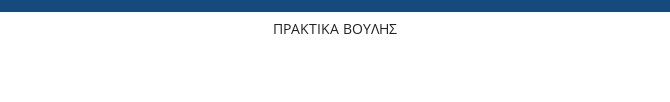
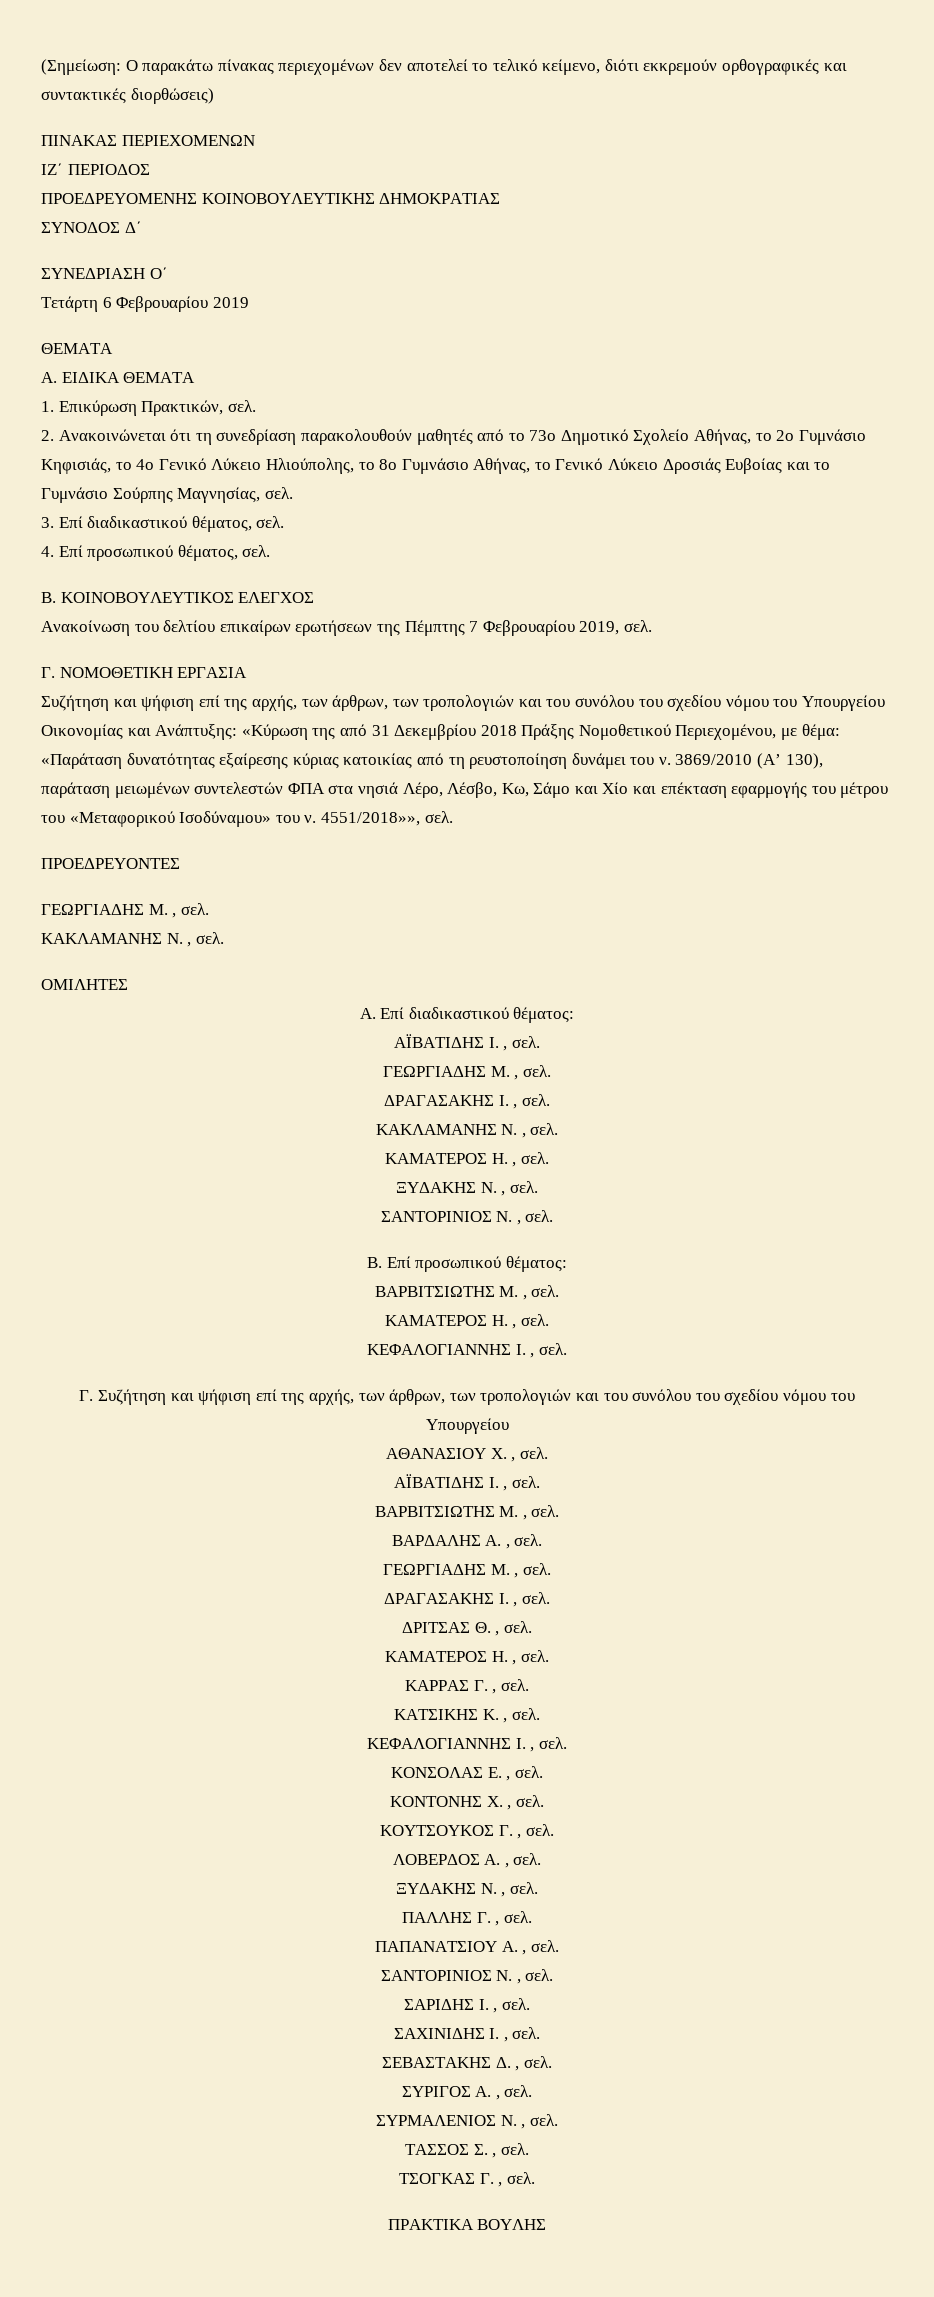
+ (Σημείωση: Ο παρακάτω πίνακας περιεχομένων δεν αποτελεί το τελικό κείμενο, διότι εκκρεμούν ορθογραφικές και συντακτικές διορθώσεις)
+ ΠΙΝΑΚΑΣ ΠΕΡΙΕΧΟΜΕΝΩΝ
+ ΙΖ΄ ΠΕΡΙΟΔΟΣ
+ ΠΡΟΕΔΡΕΥΟΜΕΝΗΣ ΚΟΙΝΟΒΟΥΛΕΥΤΙΚΗΣ ΔΗΜΟΚΡΑΤΙΑΣ
+ ΣΥΝΟΔΟΣ Δ΄
+ ΣΥΝΕΔΡΙΑΣΗ Ο΄
+ Τετάρτη 6 Φεβρουαρίου 2019
+ ΘΕΜΑΤΑ
+ Α. ΕΙΔΙΚΑ ΘΕΜΑΤΑ
+ 1. Επικύρωση Πρακτικών, σελ.
+ 2. Ανακοινώνεται ότι τη συνεδρίαση παρακολουθούν μαθητές από το 73ο Δημοτικό Σχολείο Αθήνας, το 2ο Γυμνάσιο Κηφισιάς, το 4ο Γενικό Λύκειο Ηλιούπολης, το 8ο Γυμνάσιο Αθήνας, το Γενικό Λύκειο Δροσιάς Ευβοίας και το Γυμνάσιο Σούρπης Μαγνησίας, σελ.
+ 3. Επί διαδικαστικού θέματος, σελ.
+ 4. Επί προσωπικού θέματος, σελ.
+ Β. ΚΟΙΝΟΒΟΥΛΕΥΤΙΚΟΣ ΕΛΕΓΧΟΣ
+ Ανακοίνωση του δελτίου επικαίρων ερωτήσεων της Πέμπτης 7 Φεβρουαρίου 2019, σελ.
+ Γ. ΝΟΜΟΘΕΤΙΚΗ ΕΡΓΑΣΙΑ
+ Συζήτηση και ψήφιση επί της αρχής, των άρθρων, των τροπολογιών και του συνόλου του σχεδίου νόμου του Υπουργείου Οικονομίας και Ανάπτυξης: «Κύρωση της από 31 Δεκεμβρίου 2018 Πράξης Νομοθετικού Περιεχομένου, με θέμα: «Παράταση δυνατότητας εξαίρεσης κύριας κατοικίας από τη ρευστοποίηση δυνάμει του ν. 3869/2010 (Α’ 130), παράταση μειωμένων συντελεστών ΦΠΑ στα νησιά Λέρο, Λέσβο, Κω, Σάμο και Χίο και επέκταση εφαρμογής του μέτρου του «Μεταφορικού Ισοδύναμου» του ν. 4551/2018»», σελ.
+ ΠΡΟΕΔΡΕΥΟΝΤΕΣ
+ ΓΕΩΡΓΙΑΔΗΣ Μ. , σελ.
+ ΚΑΚΛΑΜΑΝΗΣ Ν. , σελ.
+ ΟΜΙΛΗΤΕΣ
+ Α. Επί διαδικαστικού θέματος:
+ ΑΪΒΑΤΙΔΗΣ Ι. , σελ.
+ ΓΕΩΡΓΙΑΔΗΣ Μ. , σελ.
+ ΔΡΑΓΑΣΑΚΗΣ Ι. , σελ.
+ ΚΑΚΛΑΜΑΝΗΣ Ν. , σελ.
+ ΚΑΜΑΤΕΡΟΣ Η. , σελ.
+ ΞΥΔΑΚΗΣ Ν. , σελ.
+ ΣΑΝΤΟΡΙΝΙΟΣ Ν. , σελ.
+ Β. Επί προσωπικού θέματος:
+ ΒΑΡΒΙΤΣΙΩΤΗΣ Μ. , σελ.
+ ΚΑΜΑΤΕΡΟΣ Η. , σελ.
+ ΚΕΦΑΛΟΓΙΑΝΝΗΣ Ι. , σελ.
+ Γ. Συζήτηση και ψήφιση επί της αρχής, των άρθρων, των τροπολογιών και του συνόλου του σχεδίου νόμου του Υπουργείου
+ ΑΘΑΝΑΣΙΟΥ Χ. , σελ.
+ ΑΪΒΑΤΙΔΗΣ Ι. , σελ.
+ ΒΑΡΒΙΤΣΙΩΤΗΣ Μ. , σελ.
+ ΒΑΡΔΑΛΗΣ Α. , σελ.
+ ΓΕΩΡΓΙΑΔΗΣ Μ. , σελ.
+ ΔΡΑΓΑΣΑΚΗΣ Ι. , σελ.
+ ΔΡΙΤΣΑΣ Θ. , σελ.
+ ΚΑΜΑΤΕΡΟΣ Η. , σελ.
+ ΚΑΡΡΑΣ Γ. , σελ.
+ ΚΑΤΣΙΚΗΣ Κ. , σελ.
+ ΚΕΦΑΛΟΓΙΑΝΝΗΣ Ι. , σελ.
+ ΚΟΝΣΟΛΑΣ Ε. , σελ.
+ ΚΟΝΤΟΝΗΣ Χ. , σελ.
+ ΚΟΥΤΣΟΥΚΟΣ Γ. , σελ.
+ ΛΟΒΕΡΔΟΣ Α. , σελ.
+ ΞΥΔΑΚΗΣ Ν. , σελ.
+ ΠΑΛΛΗΣ Γ. , σελ.
+ ΠΑΠΑΝΑΤΣΙΟΥ Α. , σελ.
+ ΣΑΝΤΟΡΙΝΙΟΣ Ν. , σελ.
+ ΣΑΡΙΔΗΣ Ι. , σελ.
+ ΣΑΧΙΝΙΔΗΣ Ι. , σελ.
+ ΣΕΒΑΣΤΑΚΗΣ Δ. , σελ.
+ ΣΥΡΙΓΟΣ Α. , σελ.
+ ΣΥΡΜΑΛΕΝΙΟΣ Ν. , σελ.
+ ΤΑΣΣΟΣ Σ. , σελ.
+ ΤΣΟΓΚΑΣ Γ. , σελ.

